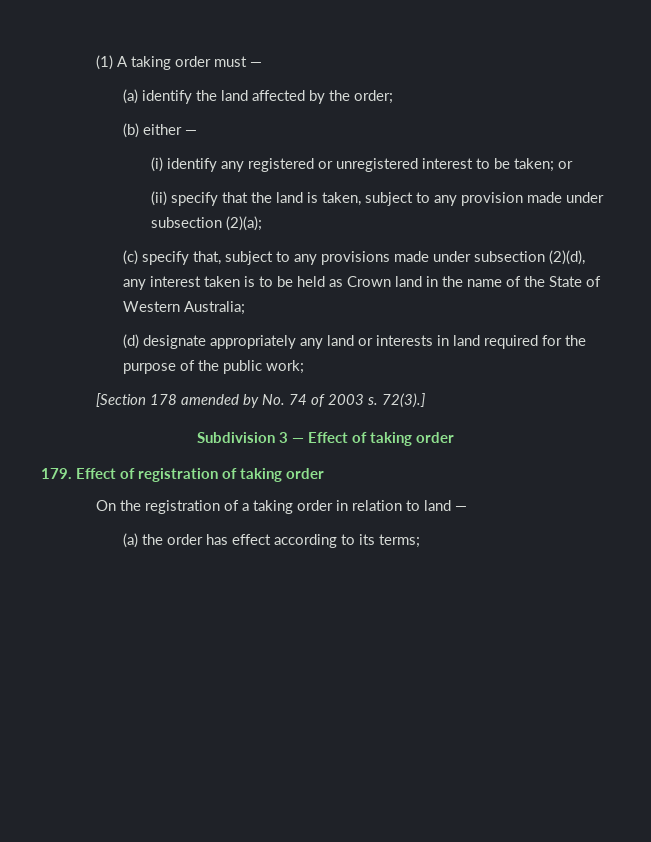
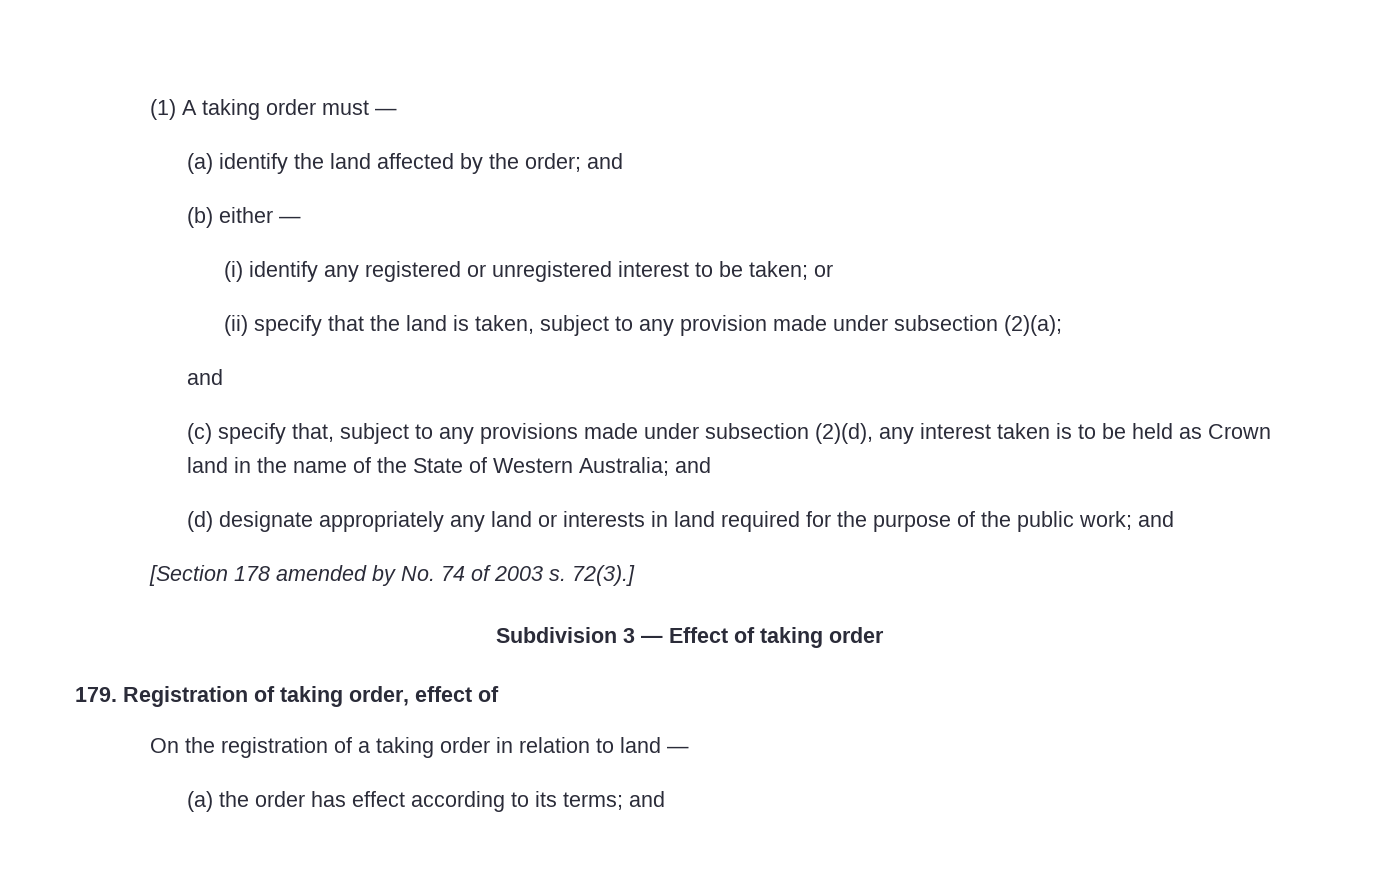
- (a) identify the land affected by the order;
+ (a) identify the land affected by the order; and
  (ii) specify that the land is taken, subject to any provision made under subsection (2)(a);
+ and
- (c) specify that, subject to any provisions made under subsection (2)(d), any interest taken is to be held as Crown land in the name of the State of Western Australia;
+ (c) specify that, subject to any provisions made under subsection (2)(d), any interest taken is to be held as Crown land in the name of the State of Western Australia; and
- (d) designate appropriately any land or interests in land required for the purpose of the public work;
+ (d) designate appropriately any land or interests in land required for the purpose of the public work; and
- 179. Effect of registration of taking order
+ 179. Registration of taking order, effect of
- (a) the order has effect according to its terms;
+ (a) the order has effect according to its terms; and

